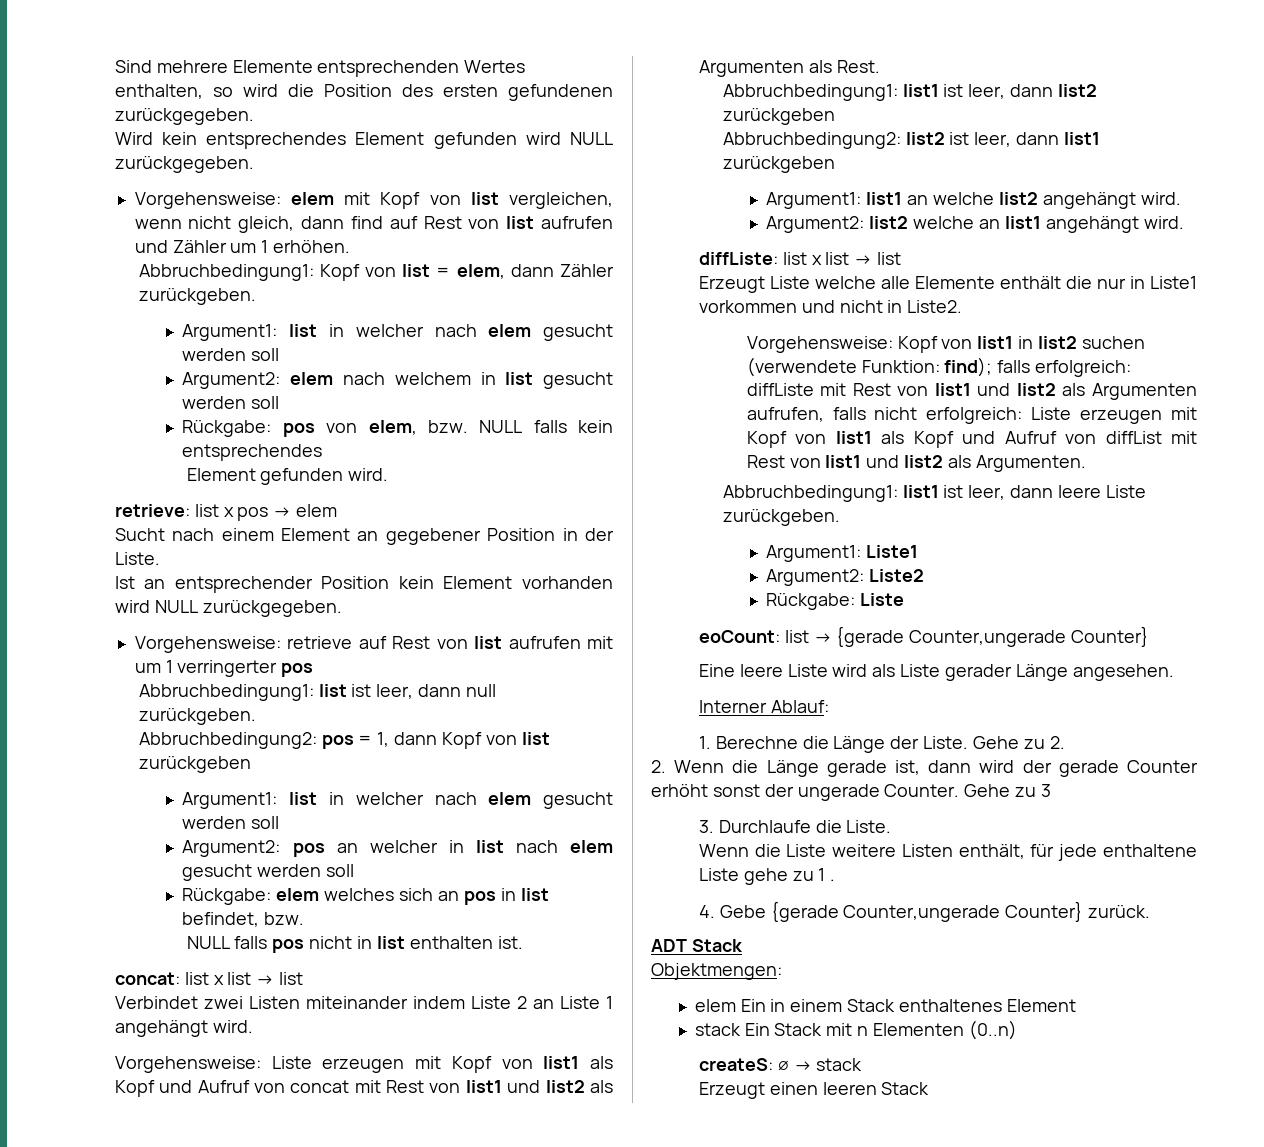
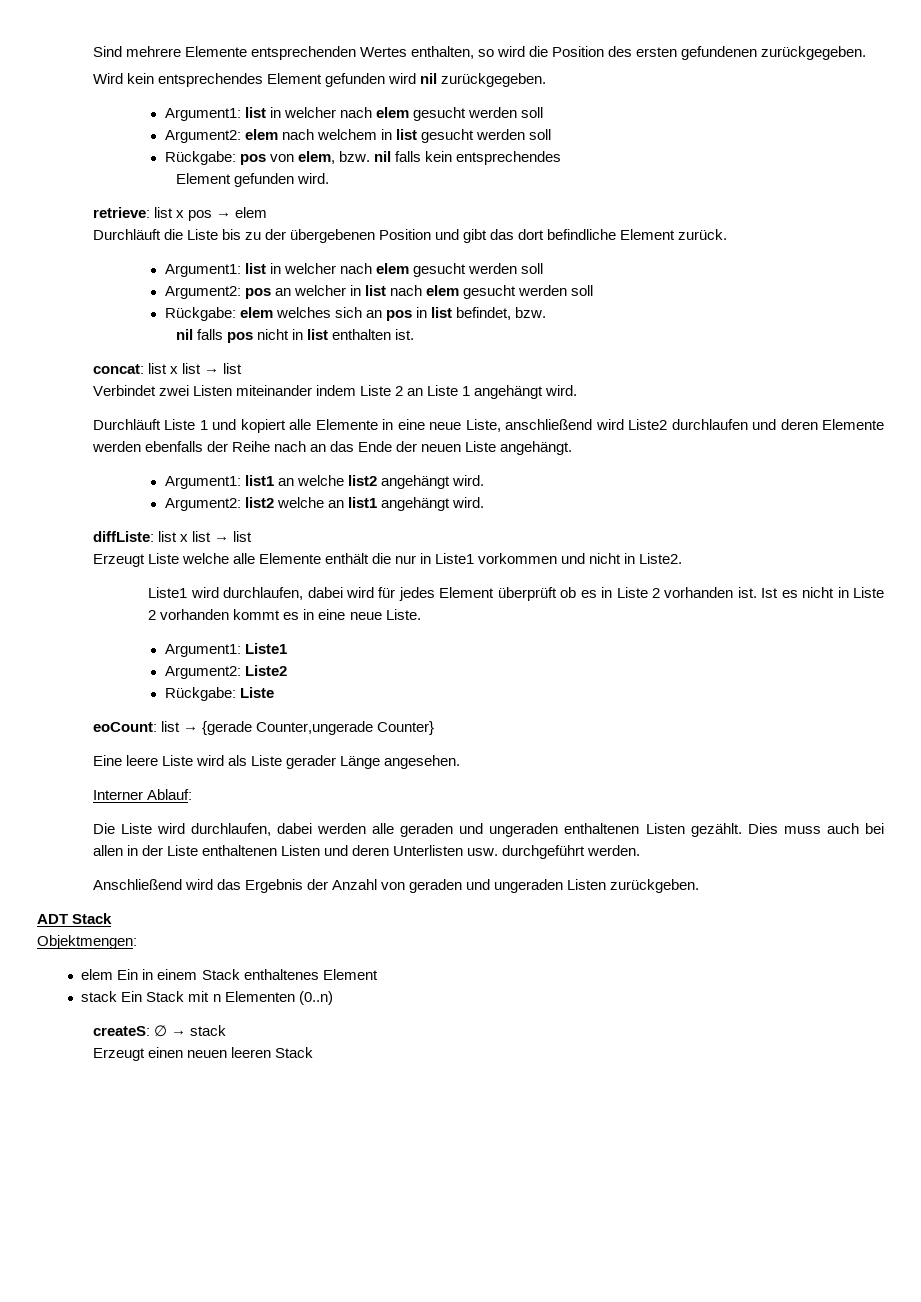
- Wird kein entsprechendes Element gefunden wird NULL zurückgegeben.
- Vorgehensweise: elem mit Kopf von list vergleichen, wenn nicht gleich, dann find auf Rest von list aufrufen und Zähler um 1 erhöhen.
- Abbruchbedingung1: Kopf von list = elem, dann Zähler zurückgeben.
+ Wird kein entsprechendes Element gefunden wird nil zurückgegeben.
- Rückgabe: pos von elem, bzw. NULL falls kein entsprechendes
+ Rückgabe: pos von elem, bzw. nil falls kein entsprechendes
- Sucht nach einem Element an gegebener Position in der Liste.
- Ist an entsprechender Position kein Element vorhanden wird NULL zurückgegeben.
- Vorgehensweise: retrieve auf Rest von list aufrufen mit um 1 verringerter pos
- Abbruchbedingung1: list ist leer, dann null zurückgeben.
- Abbruchbedingung2: pos = 1, dann Kopf von list zurückgeben
+ Durchläuft die Liste bis zu der übergebenen Position und gibt das dort befindliche Element zurück.
- NULL falls pos nicht in list enthalten ist.
+ nil falls pos nicht in list enthalten ist.
- Vorgehensweise: Liste erzeugen mit Kopf von list1 als Kopf und Aufruf von concat mit Rest von list1 und list2 als Argumenten als Rest.
- Abbruchbedingung1: list1 ist leer, dann list2 zurückgeben
- Abbruchbedingung2: list2 ist leer, dann list1 zurückgeben
+ Durchläuft Liste 1 und kopiert alle Elemente in eine neue Liste, anschließend wird Liste2 durchlaufen und deren Elemente werden ebenfalls der Reihe nach an das Ende der neuen Liste angehängt.
- Vorgehensweise: Kopf von list1 in list2 suchen (verwendete Funktion: find); falls erfolgreich: diffListe mit Rest von list1 und list2 als Argumenten aufrufen, falls nicht erfolgreich: Liste erzeugen mit Kopf von list1 als Kopf und Aufruf von diffList mit Rest von list1 und list2 als Argumenten.
- Abbruchbedingung1: list1 ist leer, dann leere Liste zurückgeben.
+ Liste1 wird durchlaufen, dabei wird für jedes Element überprüft ob es in Liste 2 vorhanden ist. Ist es nicht in Liste 2 vorhanden kommt es in eine neue Liste.
- 1. Berechne die Länge der Liste. Gehe zu 2.
- 2. Wenn die Länge gerade ist, dann wird der gerade Counter erhöht sonst der ungerade Counter. Gehe zu 3
- 3. Durchlaufe die Liste.
- Wenn die Liste weitere Listen enthält, für jede enthaltene Liste gehe zu 1 .
- 4. Gebe {gerade Counter,ungerade Counter} zurück.
+ Die Liste wird durchlaufen, dabei werden alle geraden und ungeraden enthaltenen Listen gezählt. Dies muss auch bei allen in der Liste enthaltenen Listen und deren Unterlisten usw. durchgeführt werden.
+ Anschließend wird das Ergebnis der Anzahl von geraden und ungeraden Listen zurückgeben.
- Erzeugt einen leeren Stack
+ Erzeugt einen neuen leeren Stack

